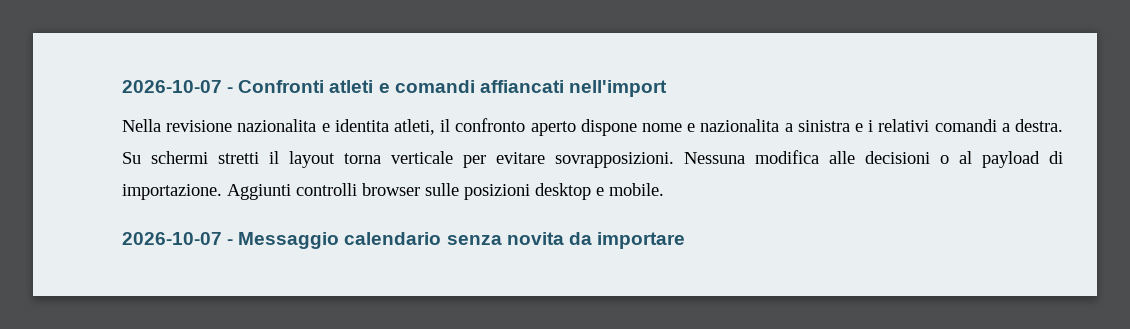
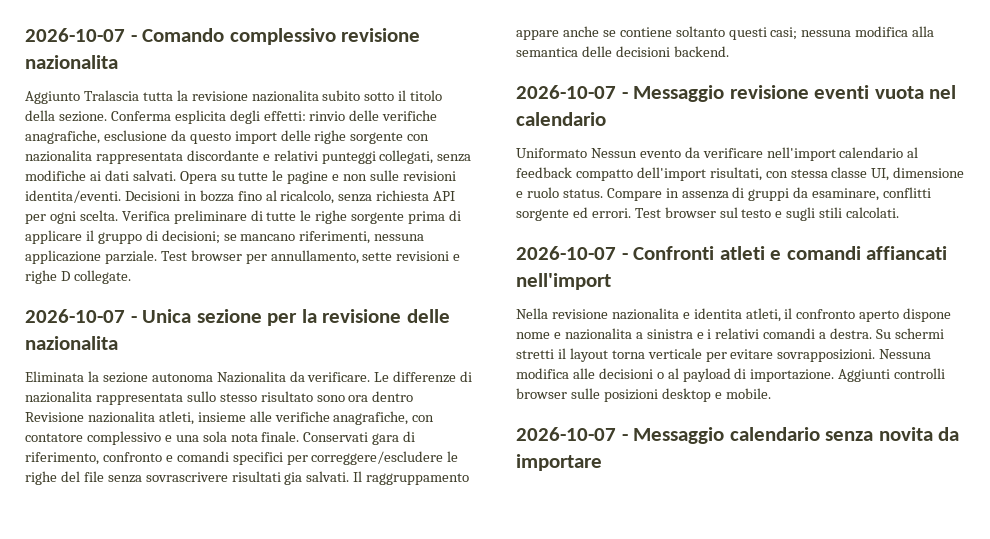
+ 2026-10-07 - Comando complessivo revisione nazionalita
+ Aggiunto Tralascia tutta la revisione nazionalita subito sotto il titolo della sezione. Conferma esplicita degli effetti: rinvio delle verifiche anagrafiche, esclusione da questo import delle righe sorgente con nazionalita rappresentata discordante e relativi punteggi collegati, senza modifiche ai dati salvati. Opera su tutte le pagine e non sulle revisioni identita/eventi. Decisioni in bozza fino al ricalcolo, senza richiesta API per ogni scelta. Verifica preliminare di tutte le righe sorgente prima di applicare il gruppo di decisioni; se mancano riferimenti, nessuna applicazione parziale. Test browser per annullamento, sette revisioni e righe D collegate.
+ 2026-10-07 - Unica sezione per la revisione delle nazionalita
+ Eliminata la sezione autonoma Nazionalita da verificare. Le differenze di nazionalita rappresentata sullo stesso risultato sono ora dentro Revisione nazionalita atleti, insieme alle verifiche anagrafiche, con contatore complessivo e una sola nota finale. Conservati gara di riferimento, confronto e comandi specifici per correggere/escludere le righe del file senza sovrascrivere risultati gia salvati. Il raggruppamento appare anche se contiene soltanto questi casi; nessuna modifica alla semantica delle decisioni backend.
+ 2026-10-07 - Messaggio revisione eventi vuota nel calendario
+ Uniformato Nessun evento da verificare nell'import calendario al feedback compatto dell'import risultati, con stessa classe UI, dimensione e ruolo status. Compare in assenza di gruppi da esaminare, conflitti sorgente ed errori. Test browser sul testo e sugli stili calcolati.

